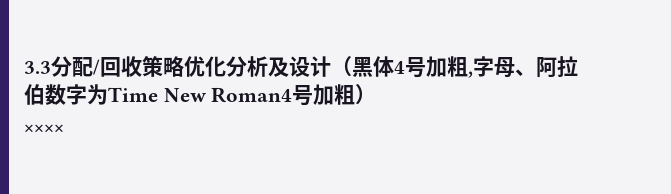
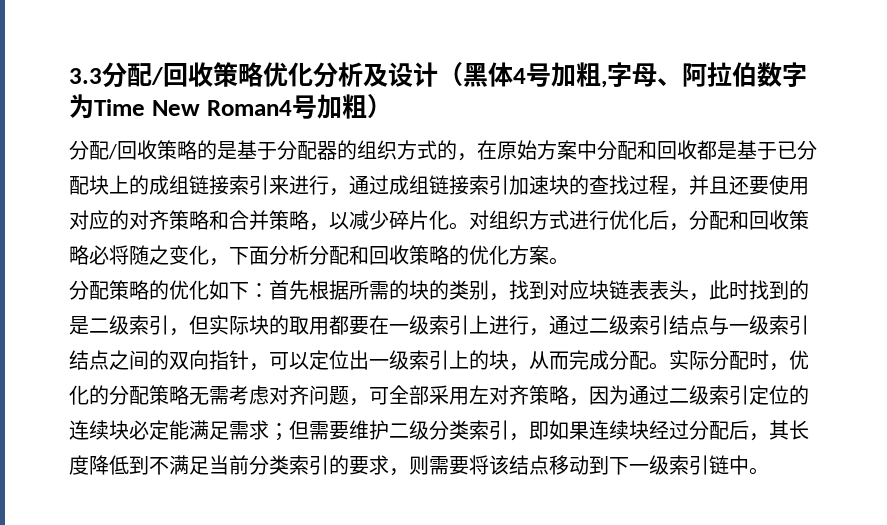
- ××××
+ 分配/回收策略的是基于分配器的组织方式的，在原始方案中分配和回收都是基于已分配块上的成组链接索引来进行，通过成组链接索引加速块的查找过程，并且还要使用对应的对齐策略和合并策略，以减少碎片化。对组织方式进行优化后，分配和回收策略必将随之变化，下面分析分配和回收策略的优化方案。
+ 分配策略的优化如下：首先根据所需的块的类别，找到对应块链表表头，此时找到的是二级索引，但实际块的取用都要在一级索引上进行，通过二级索引结点与一级索引结点之间的双向指针，可以定位出一级索引上的块，从而完成分配。实际分配时，优化的分配策略无需考虑对齐问题，可全部采用左对齐策略，因为通过二级索引定位的连续块必定能满足需求；但需要维护二级分类索引，即如果连续块经过分配后，其长度降低到不满足当前分类索引的要求，则需要将该结点移动到下一级索引链中。

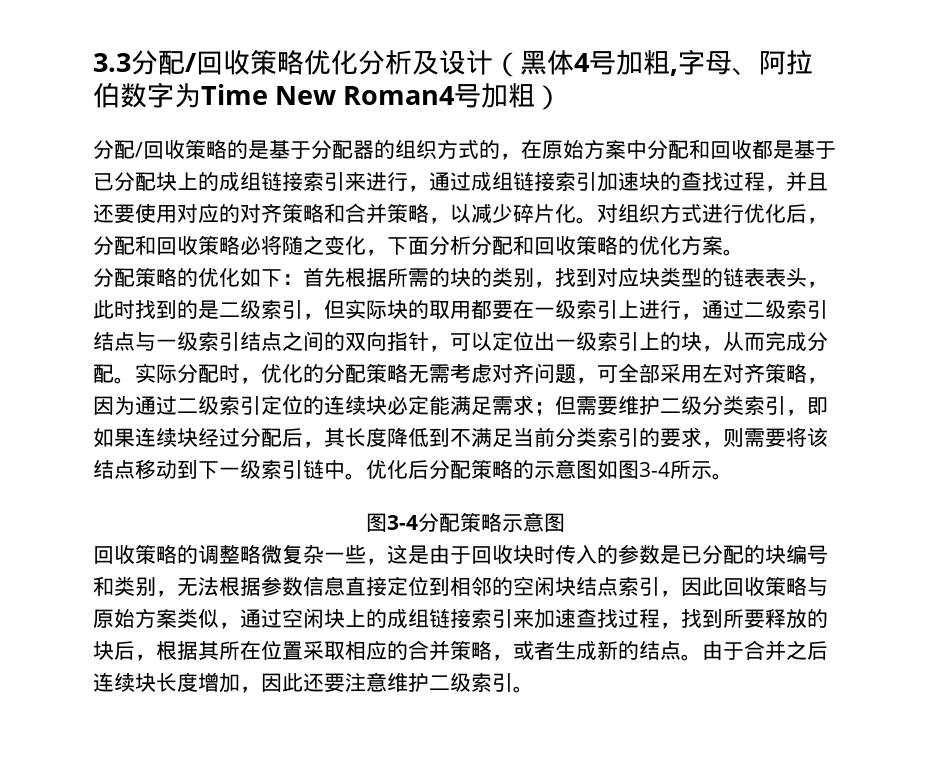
- 分配策略的优化如下：首先根据所需的块的类别，找到对应块链表表头，此时找到的是二级索引，但实际块的取用都要在一级索引上进行，通过二级索引结点与一级索引结点之间的双向指针，可以定位出一级索引上的块，从而完成分配。
+ 分配策略的优化如下：首先根据所需的块的类别，找到对应块类型的链表表头，此时找到的是二级索引，但实际块的取用都要在一级索引上进行，通过二级索引结点与一级索引结点之间的双向指针，可以定位出一级索引上的块，从而完成分配。
+ 优化后分配策略的示意图如图3-4所示。
+ 图3-4分配策略示意图
+ 回收策略的调整略微复杂一些，这是由于回收块时传入的参数是已分配的块编号和类别，无法根据参数信息直接定位到相邻的空闲块结点索引，因此回收策略与原始方案类似，通过空闲块上的成组链接索引来加速查找过程，找到所要释放的块后，根据其所在位置采取相应的合并策略，或者生成新的结点。由于合并之后连续块长度增加，因此还要注意维护二级索引。

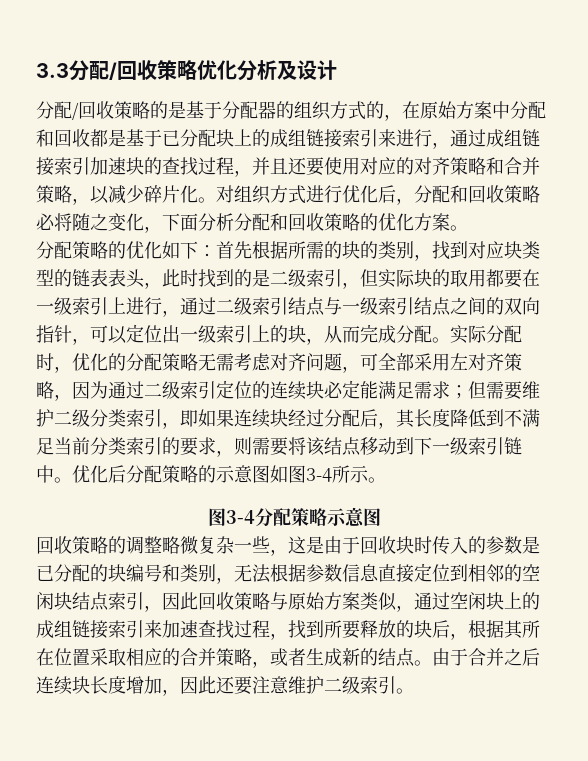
- 3.3分配/回收策略优化分析及设计（黑体4号加粗,字母、阿拉伯数字为Time New Roman4号加粗）
+ 3.3分配/回收策略优化分析及设计

